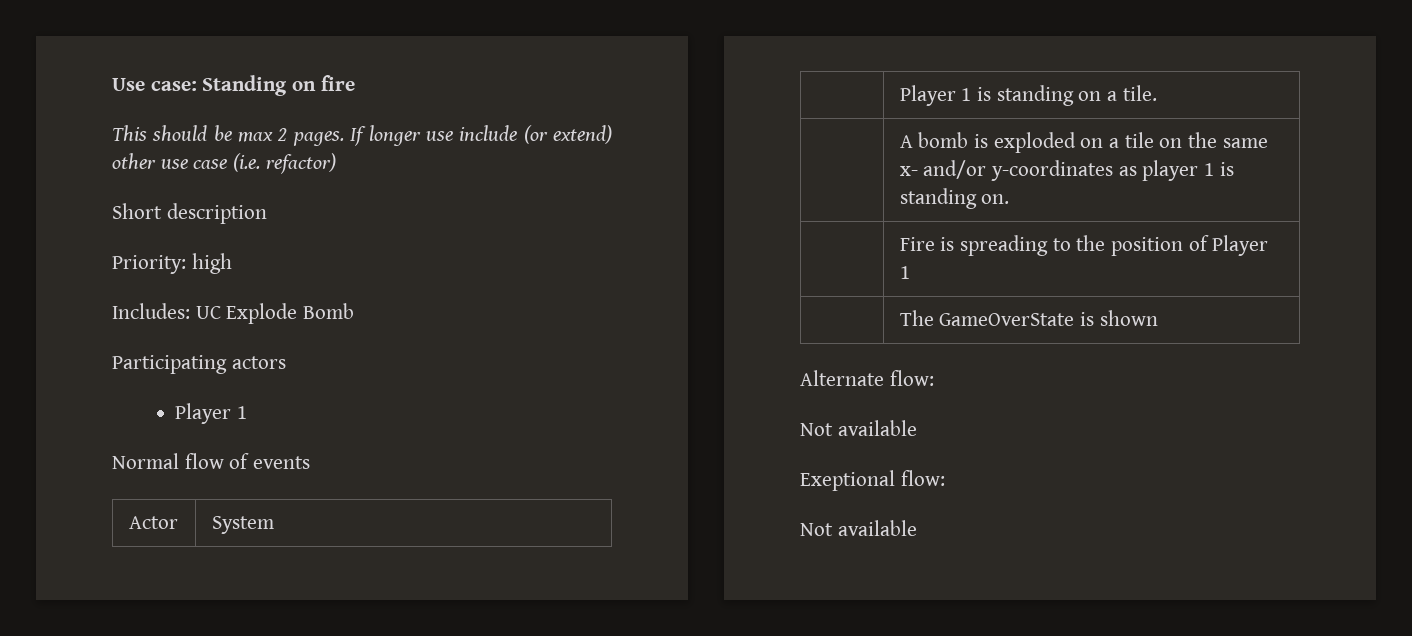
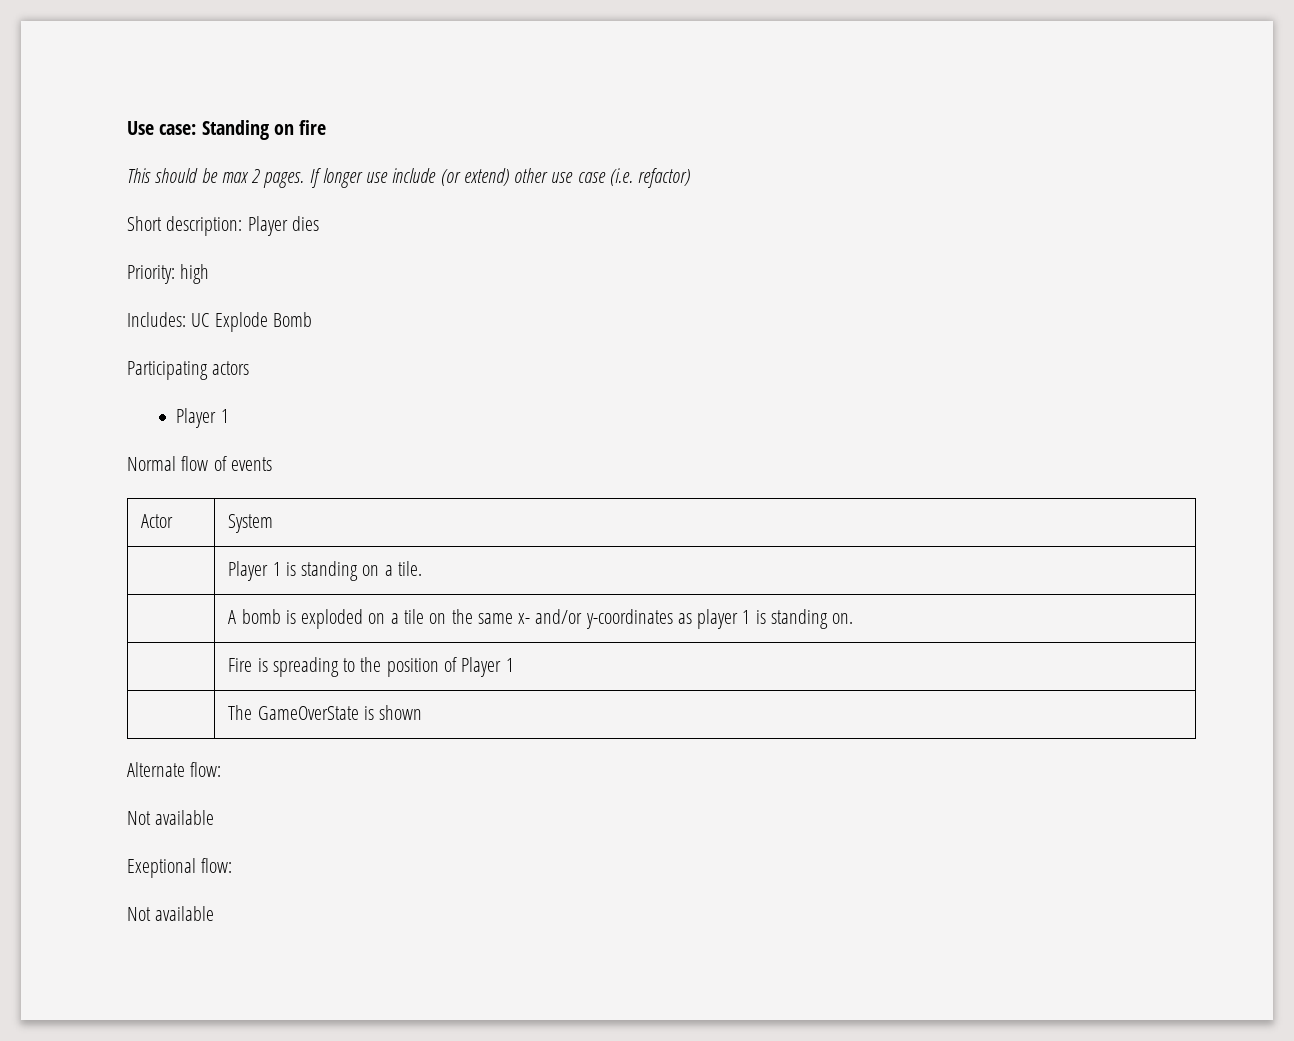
- Short description
+ Short description: Player dies

